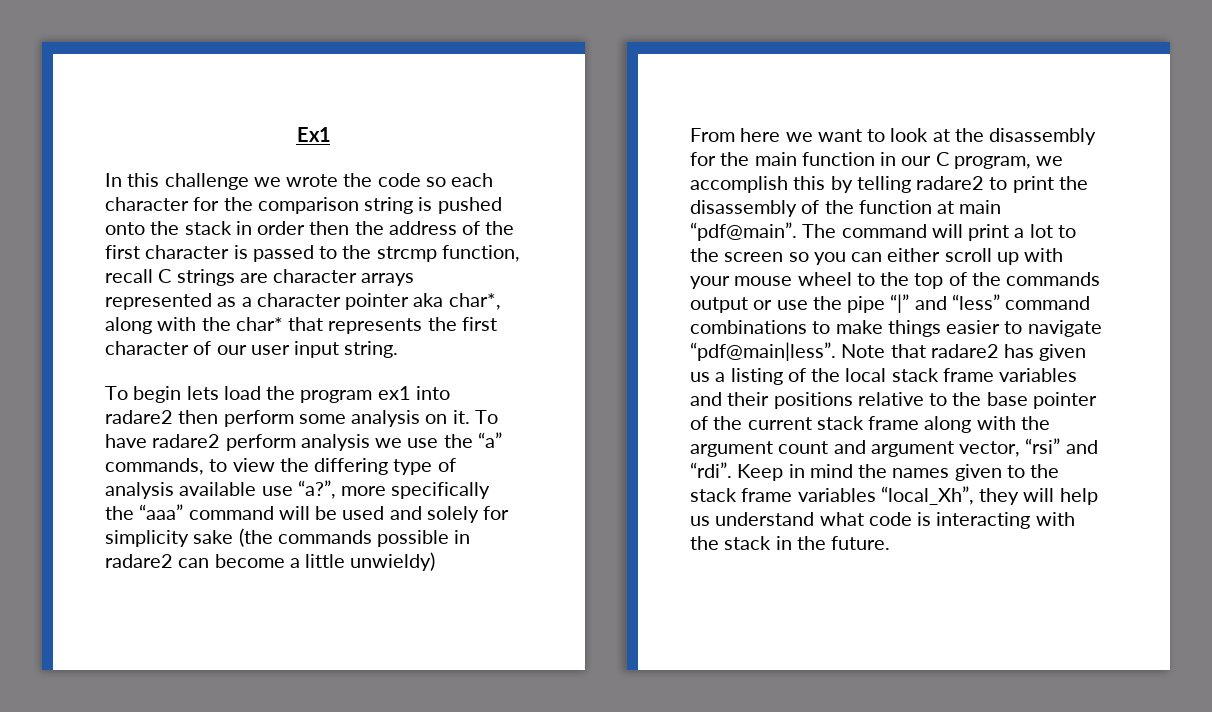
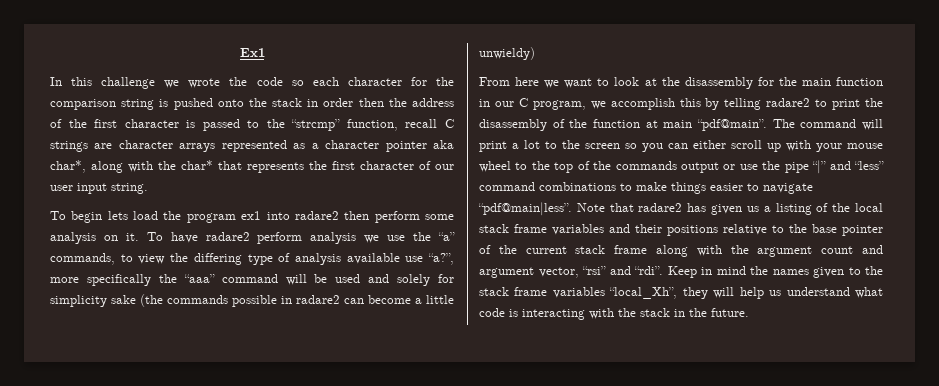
- In this challenge we wrote the code so each character for the comparison string is pushed onto the stack in order then the address of the first character is passed to the strcmp function, recall C strings are character arrays represented as a character pointer aka char*, along with the char* that represents the first character of our user input string.
+ In this challenge we wrote the code so each character for the comparison string is pushed onto the stack in order then the address of the first character is passed to the “strcmp” function, recall C strings are character arrays represented as a character pointer aka char*, along with the char* that represents the first character of our user input string.

